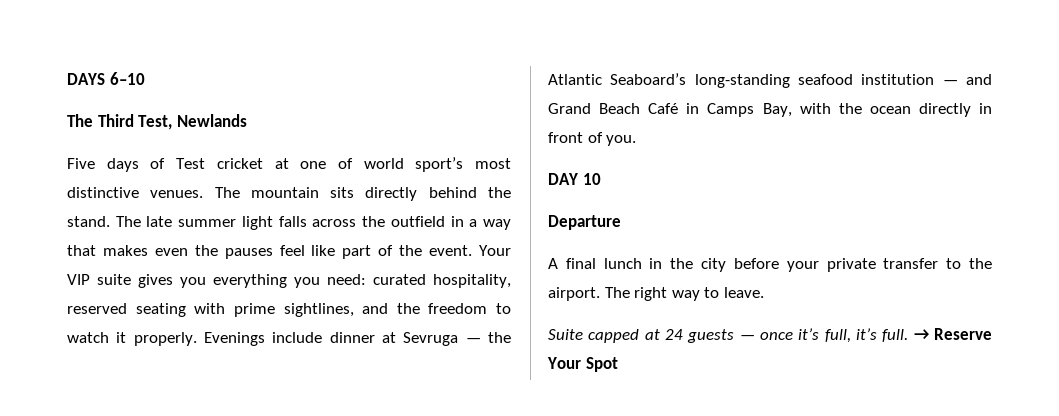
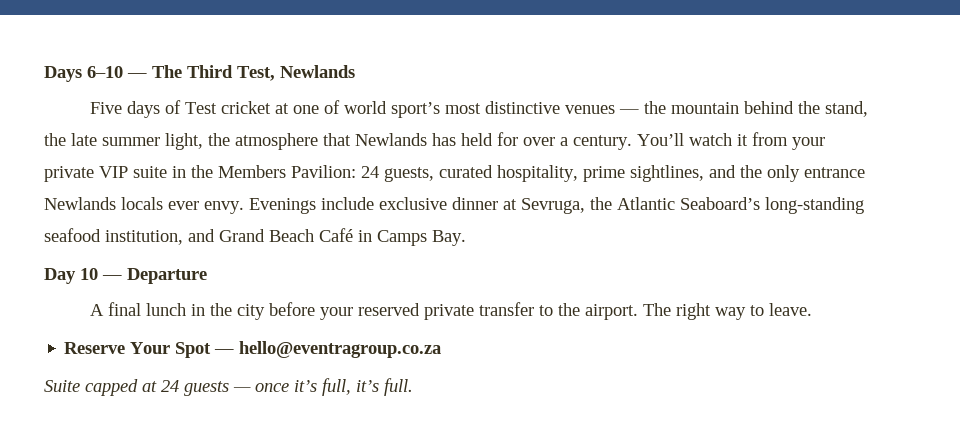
- DAYS 6–10
- The Third Test, Newlands
+ Days 6–10 — The Third Test, Newlands
- Five days of Test cricket at one of world sport’s most distinctive venues. The mountain sits directly behind the stand. The late summer light falls across the outfield in a way that makes even the pauses feel like part of the event. Your VIP suite gives you everything you need: curated hospitality, reserved seating with prime sightlines, and the freedom to watch it properly.
+ Five days of Test cricket at one of world sport’s most distinctive venues — the mountain behind the stand, the late summer light, the atmosphere that Newlands has held for over a century. You’ll watch it from your private VIP suite in the Members Pavilion: 24 guests, curated hospitality, prime sightlines, and the only entrance Newlands locals ever envy.
- Evenings include dinner at Sevruga — the Atlantic Seaboard’s long-standing seafood institution — and Grand Beach Café in Camps Bay, with the ocean directly in front of you.
- DAY 10
- Departure
+ Evenings include exclusive dinner at Sevruga, the Atlantic Seaboard’s long-standing seafood institution, and Grand Beach Café in Camps Bay.
+ Day 10 — Departure
- A final lunch in the city before your private transfer to the airport.
+ A final lunch in the city before your reserved private transfer to the airport.
+ Reserve Your Spot — hello@eventragroup.co.za
- → Reserve Your Spot

